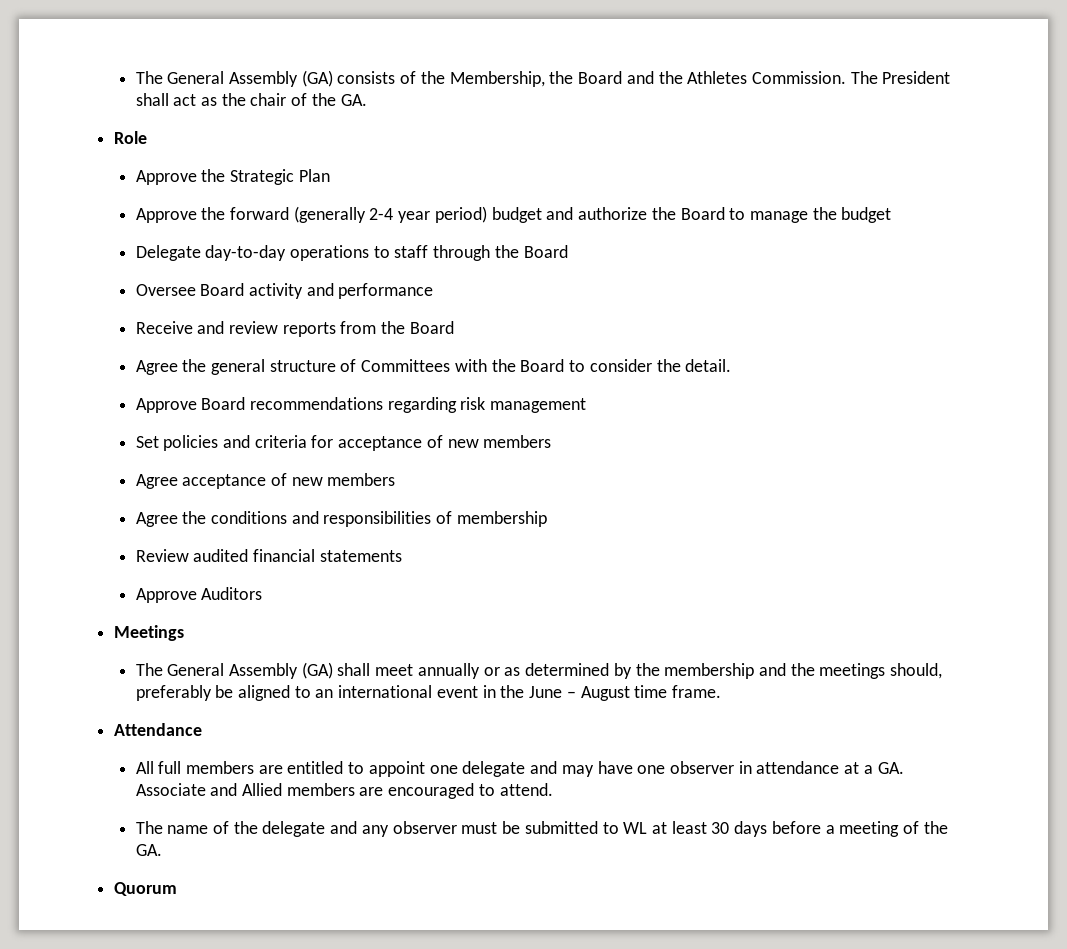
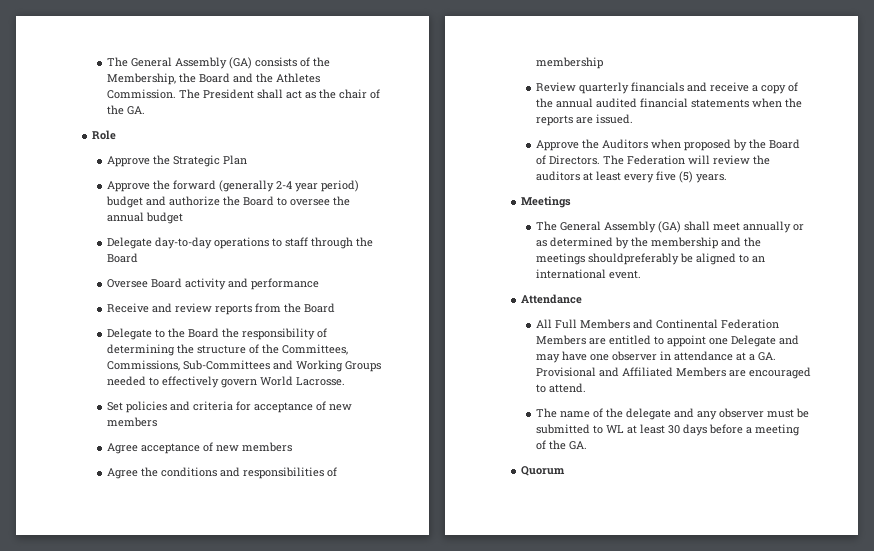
- Approve the forward (generally 2-4 year period) budget and authorize the Board to manage the budget
+ Approve the forward (generally 2-4 year period) budget and authorize the Board to oversee the annual budget
- Agree the general structure of Committees with the Board to consider the detail.
- Approve Board recommendations regarding risk management
+ Delegate to the Board the responsibility of determining the structure of the Committees, Commissions, Sub-Committees and Working Groups needed to effectively govern World Lacrosse.
- Review audited financial statements
- Approve Auditors
+ Review quarterly financials and receive a copy of the annual audited financial statements when the reports are issued.
+ Approve the Auditors when proposed by the Board of Directors. The Federation will review the auditors at least every five (5) years.
- The General Assembly (GA) shall meet annually or as determined by the membership and the meetings should, preferably be aligned to an international event in the June – August time frame.
+ The General Assembly (GA) shall meet annually or as determined by the membership and the meetings shouldpreferably be aligned to an international event.
  Attendance
- All full members are entitled to appoint one delegate and may have one observer in attendance at a GA. Associate and Allied members are encouraged to attend.
+ All Full Members and Continental Federation Members are entitled to appoint one Delegate and may have one observer in attendance at a GA. Provisional and Affiliated Members are encouraged to attend.

